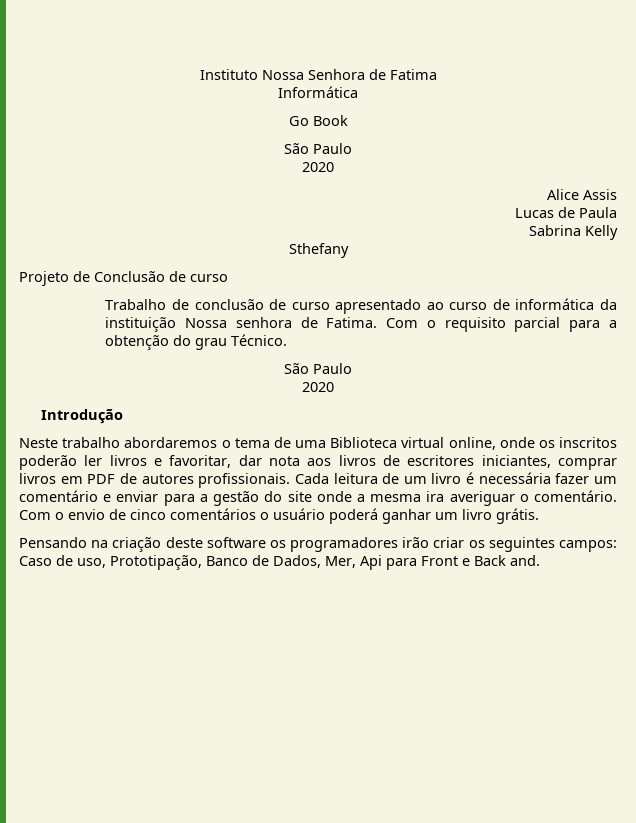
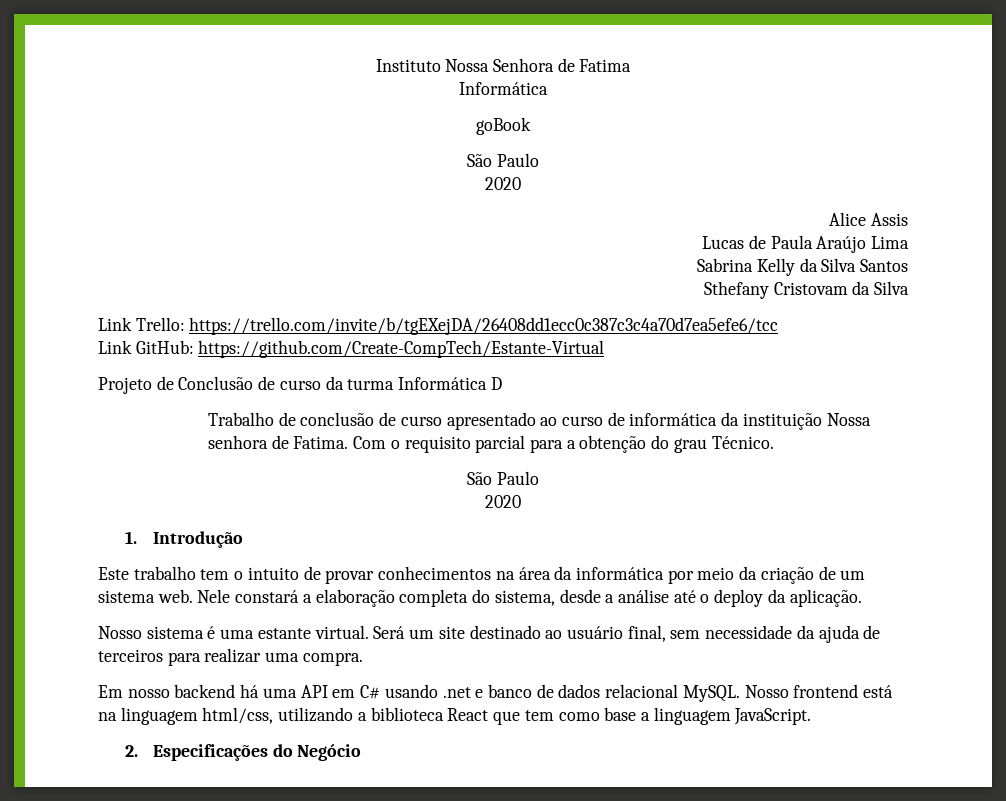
- Go Book
+ goBook
- Lucas de Paula
+ Lucas de Paula Araújo Lima
- Sabrina Kelly
- Sthefany
+ Sabrina Kelly da Silva Santos
+ Sthefany Cristovam da Silva
+ Link Trello: https://trello.com/invite/b/tgEXejDA/26408dd1ecc0c387c3c4a70d7ea5efe6/tcc
+ Link GitHub: https://github.com/Create-CompTech/Estante-Virtual
- Projeto de Conclusão de curso
+ Projeto de Conclusão de curso da turma Informática D
- Introdução
+ 1. Introdução
- Neste trabalho abordaremos o tema de uma Biblioteca virtual online, onde os inscritos poderão ler livros e favoritar, dar nota aos livros de escritores iniciantes, comprar livros em PDF de autores profissionais. Cada leitura de um livro é necessária fazer um comentário e enviar para a gestão do site onde a mesma ira averiguar o comentário. Com o envio de cinco comentários o usuário poderá ganhar um livro grátis.
- Pensando na criação deste software os programadores irão criar os seguintes campos: Caso de uso, Prototipação, Banco de Dados, Mer, Api para Front e Back and.
+ Este trabalho tem o intuito de provar conhecimentos na área da informática por meio da criação de um sistema web. Nele constará a elaboração completa do sistema, desde a análise até o deploy da aplicação.
+ Nosso sistema é uma estante virtual. Será um site destinado ao usuário final, sem necessidade da ajuda de terceiros para realizar uma compra.
+ Em nosso backend há uma API em C# usando .net e banco de dados relacional MySQL. Nosso frontend está na linguagem html/css, utilizando a biblioteca React que tem como base a linguagem JavaScript.
+ 2. Especificações do Negócio

